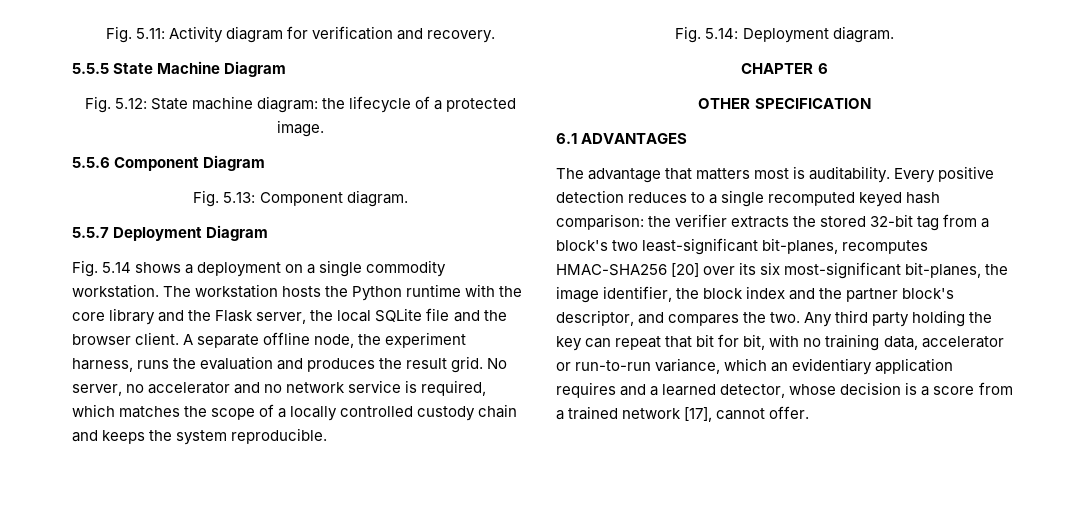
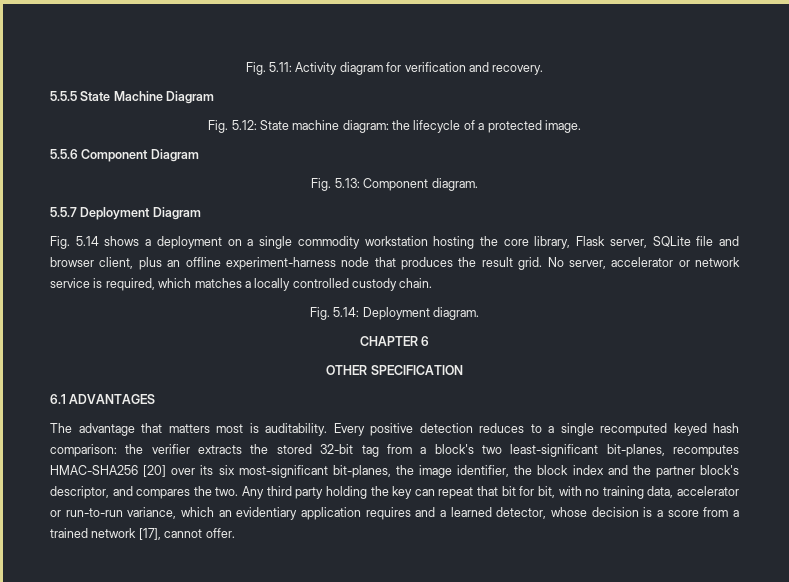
- Fig. 5.14 shows a deployment on a single commodity workstation. The workstation hosts the Python runtime with the core library and the Flask server, the local SQLite file and the browser client. A separate offline node, the experiment harness, runs the evaluation and produces the result grid.
+ Fig. 5.14 shows a deployment on a single commodity workstation hosting the core library, Flask server, SQLite file and browser client, plus an offline experiment-harness node that produces the result grid.
- No server, no accelerator and no network service is required, which matches the scope of a locally controlled custody chain and keeps the system reproducible.
+ No server, accelerator or network service is required, which matches a locally controlled custody chain.

